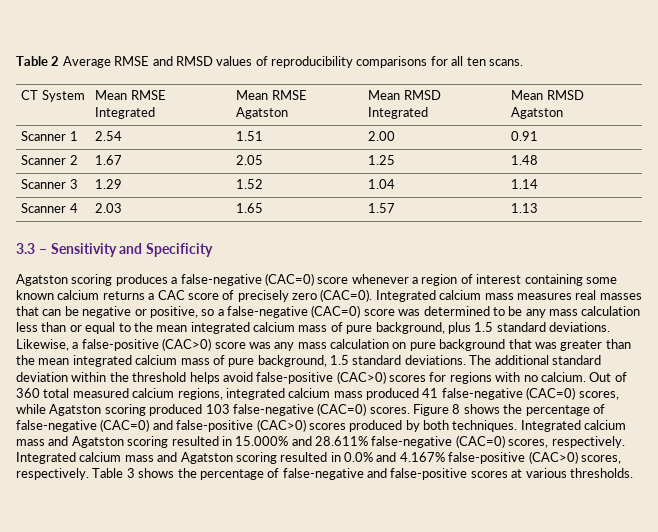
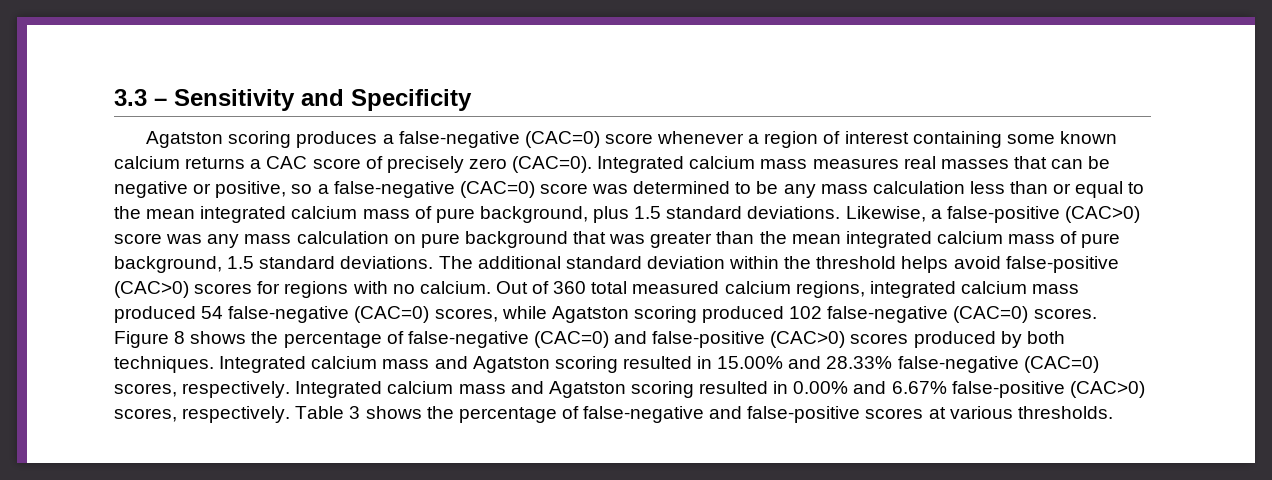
- Table 2 Average RMSE and RMSD values of reproducibility comparisons for all ten scans.
- CT System | Mean RMSE Integrated | Mean RMSE Agatston | Mean RMSD Integrated | Mean RMSD Agatston
- Scanner 1 | 2.54 | 1.51 | 2.00 | 0.91
- Scanner 2 | 1.67 | 2.05 | 1.25 | 1.48
- Scanner 3 | 1.29 | 1.52 | 1.04 | 1.14
- Scanner 4 | 2.03 | 1.65 | 1.57 | 1.13
- Out of 360 total measured calcium regions, integrated calcium mass produced 41 false-negative (CAC=0) scores, while Agatston scoring produced 103 false-negative (CAC=0) scores.
+ Out of 360 total measured calcium regions, integrated calcium mass produced 54 false-negative (CAC=0) scores, while Agatston scoring produced 102 false-negative (CAC=0) scores.
- Integrated calcium mass and Agatston scoring resulted in 15.000% and 28.611% false-negative (CAC=0) scores, respectively.
+ Integrated calcium mass and Agatston scoring resulted in 15.00% and 28.33% false-negative (CAC=0) scores, respectively.
- Integrated calcium mass and Agatston scoring resulted in 0.0% and 4.167% false-positive (CAC>0) scores, respectively.
+ Integrated calcium mass and Agatston scoring resulted in 0.00% and 6.67% false-positive (CAC>0) scores, respectively.

